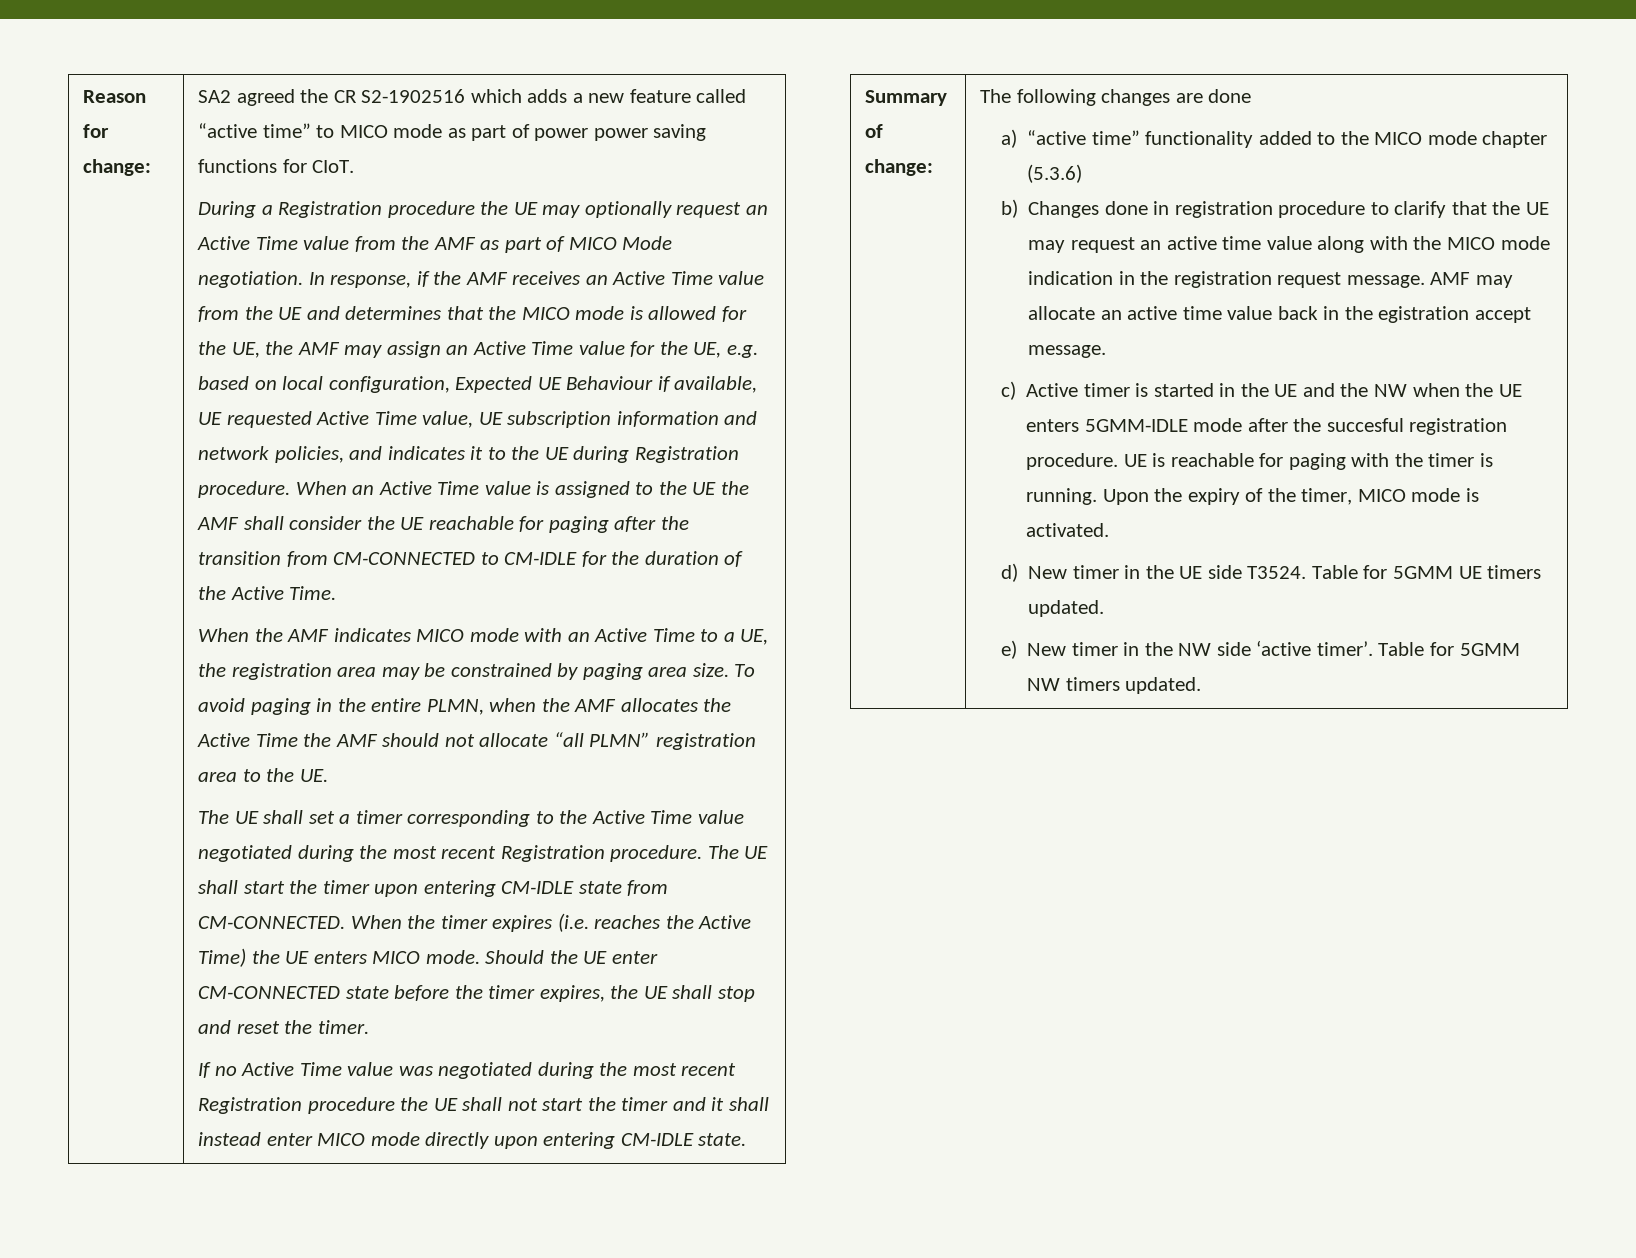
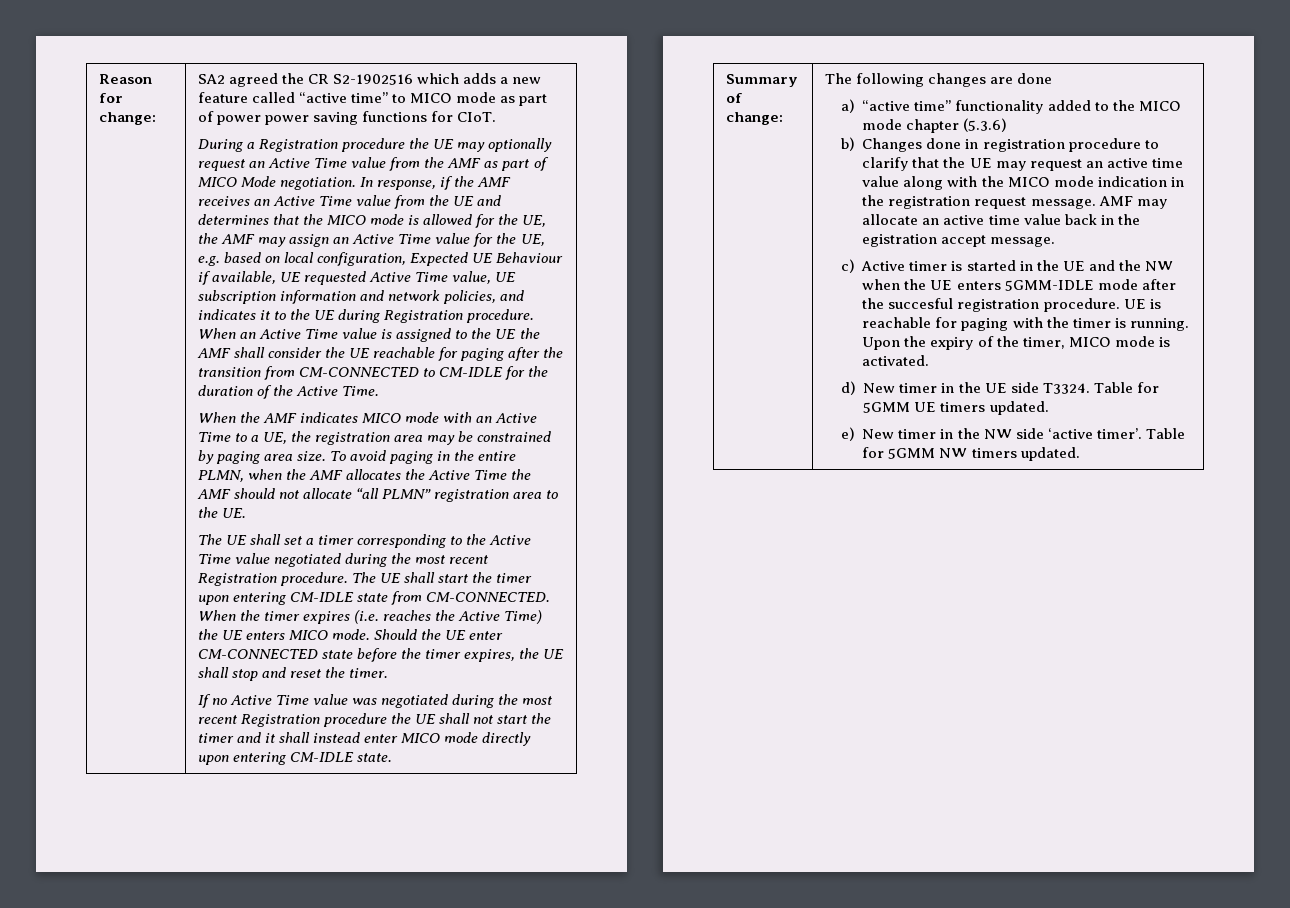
- d) New timer in the UE side T3524.
+ d) New timer in the UE side T3324.

